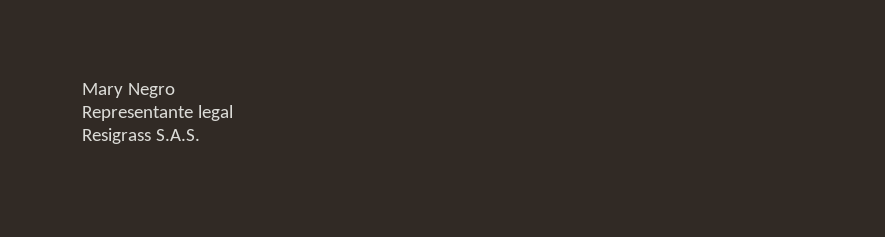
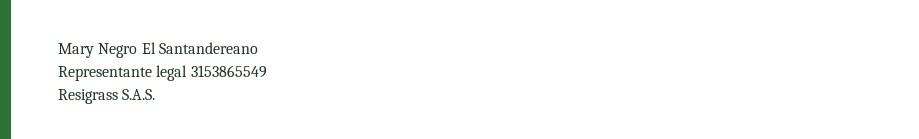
- Mary Negro
+ Mary Negro El Santandereano
- Representante legal
+ Representante legal 3153865549

